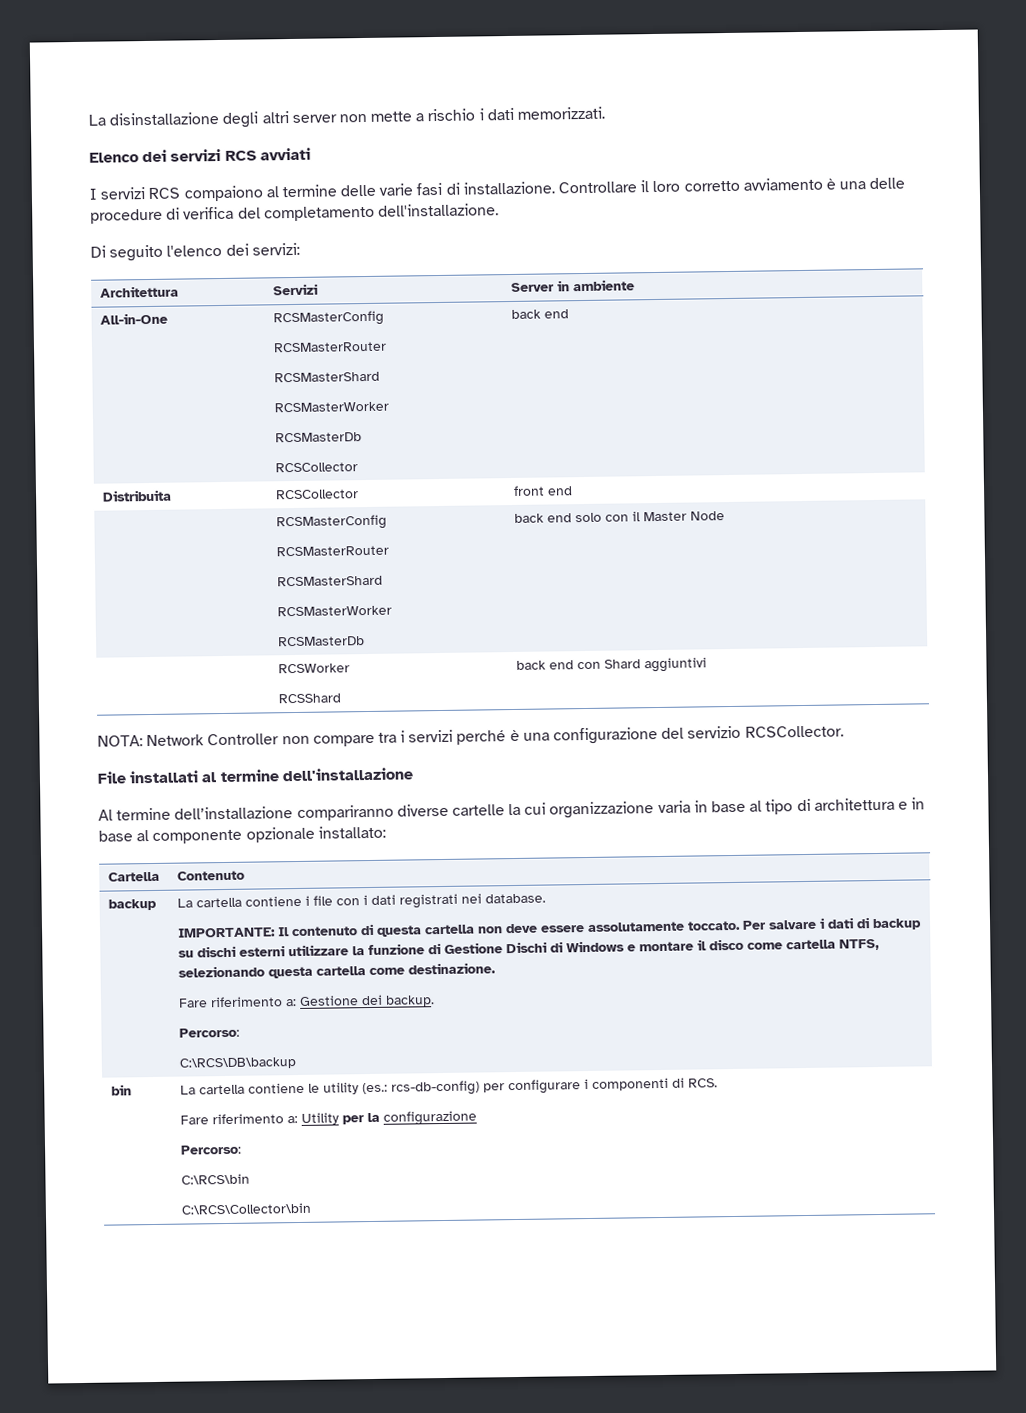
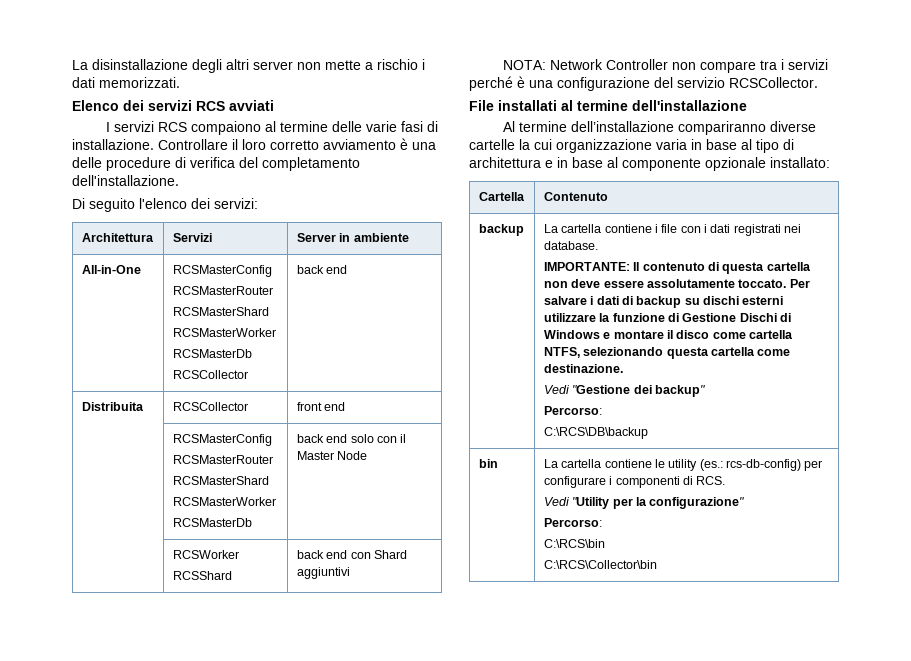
- Fare riferimento a: Gestione dei backup.
+ Vedi "Gestione dei backup"
  bin | La cartella contiene le utility (es.: rcs-db-config) per configurare i componenti di RCS.
- Fare riferimento a: Utility per la configurazione
+ Vedi "Utility per la configurazione"

